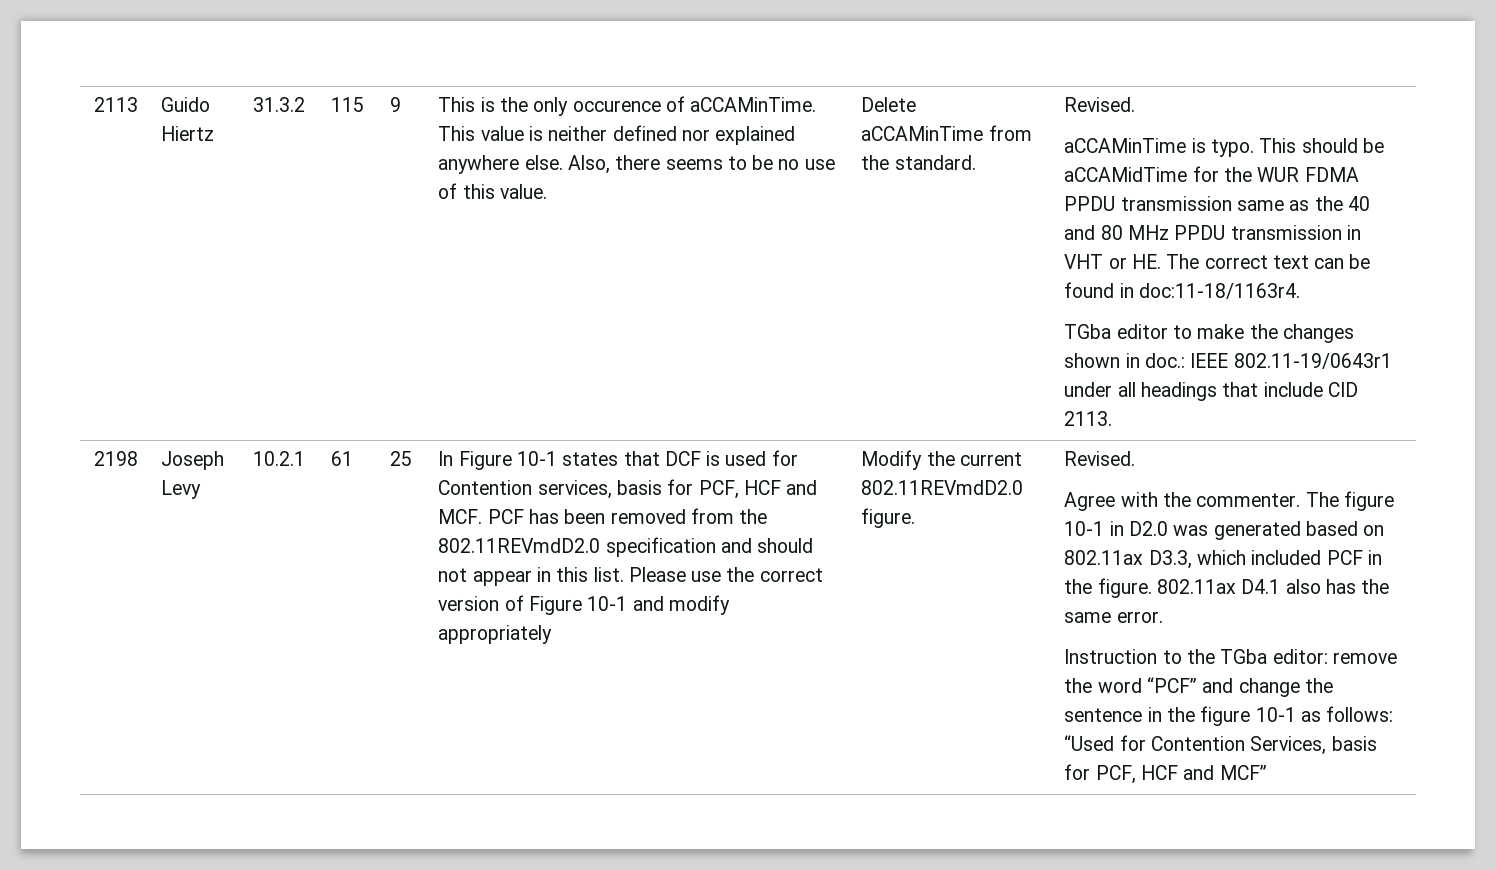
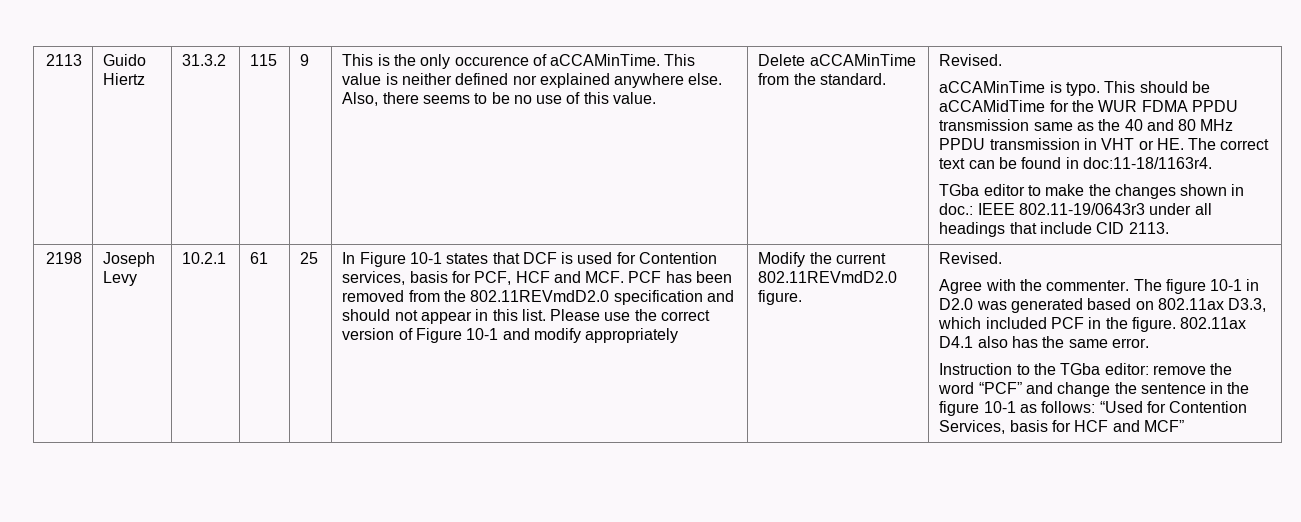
- TGba editor to make the changes shown in doc.: IEEE 802.11-19/0643r1 under all headings that include CID 2113.
+ TGba editor to make the changes shown in doc.: IEEE 802.11-19/0643r3 under all headings that include CID 2113.
- Instruction to the TGba editor: remove the word “PCF” and change the sentence in the figure 10-1 as follows: “Used for Contention Services, basis for PCF, HCF and MCF”
+ Instruction to the TGba editor: remove the word “PCF” and change the sentence in the figure 10-1 as follows: “Used for Contention Services, basis for HCF and MCF”

